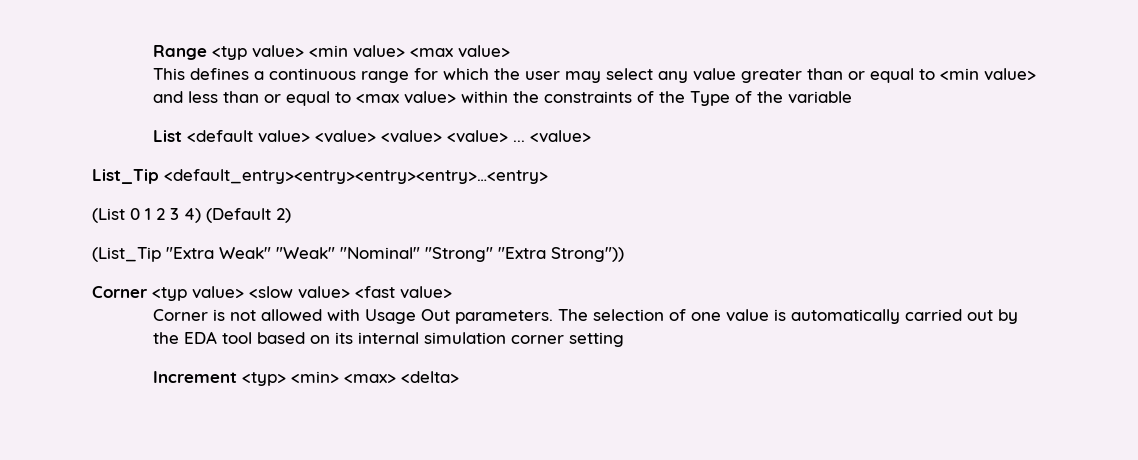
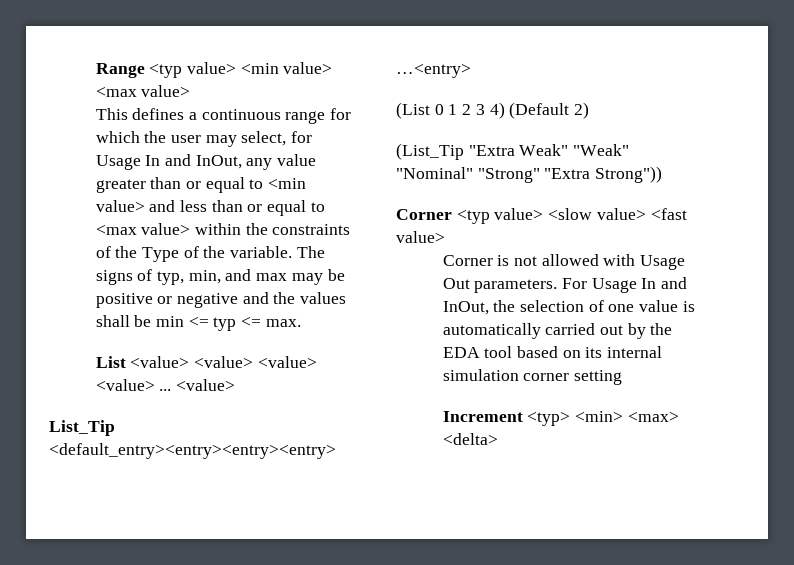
- This defines a continuous range for which the user may select any value greater than or equal to <min value> and less than or equal to <max value> within the constraints of the Type of the variable
+ This defines a continuous range for which the user may select, for Usage In and InOut, any value greater than or equal to <min value> and less than or equal to <max value> within the constraints of the Type of the variable. The signs of typ, min, and max may be positive or negative and the values shall be min <= typ <= max.
- List <default value> <value> <value> <value> ...
+ List <value> <value> <value> <value> ...
- The selection of one value is automatically carried out by the EDA tool based on its internal simulation corner setting
+ For Usage In and InOut, the selection of one value is automatically carried out by the EDA tool based on its internal simulation corner setting

